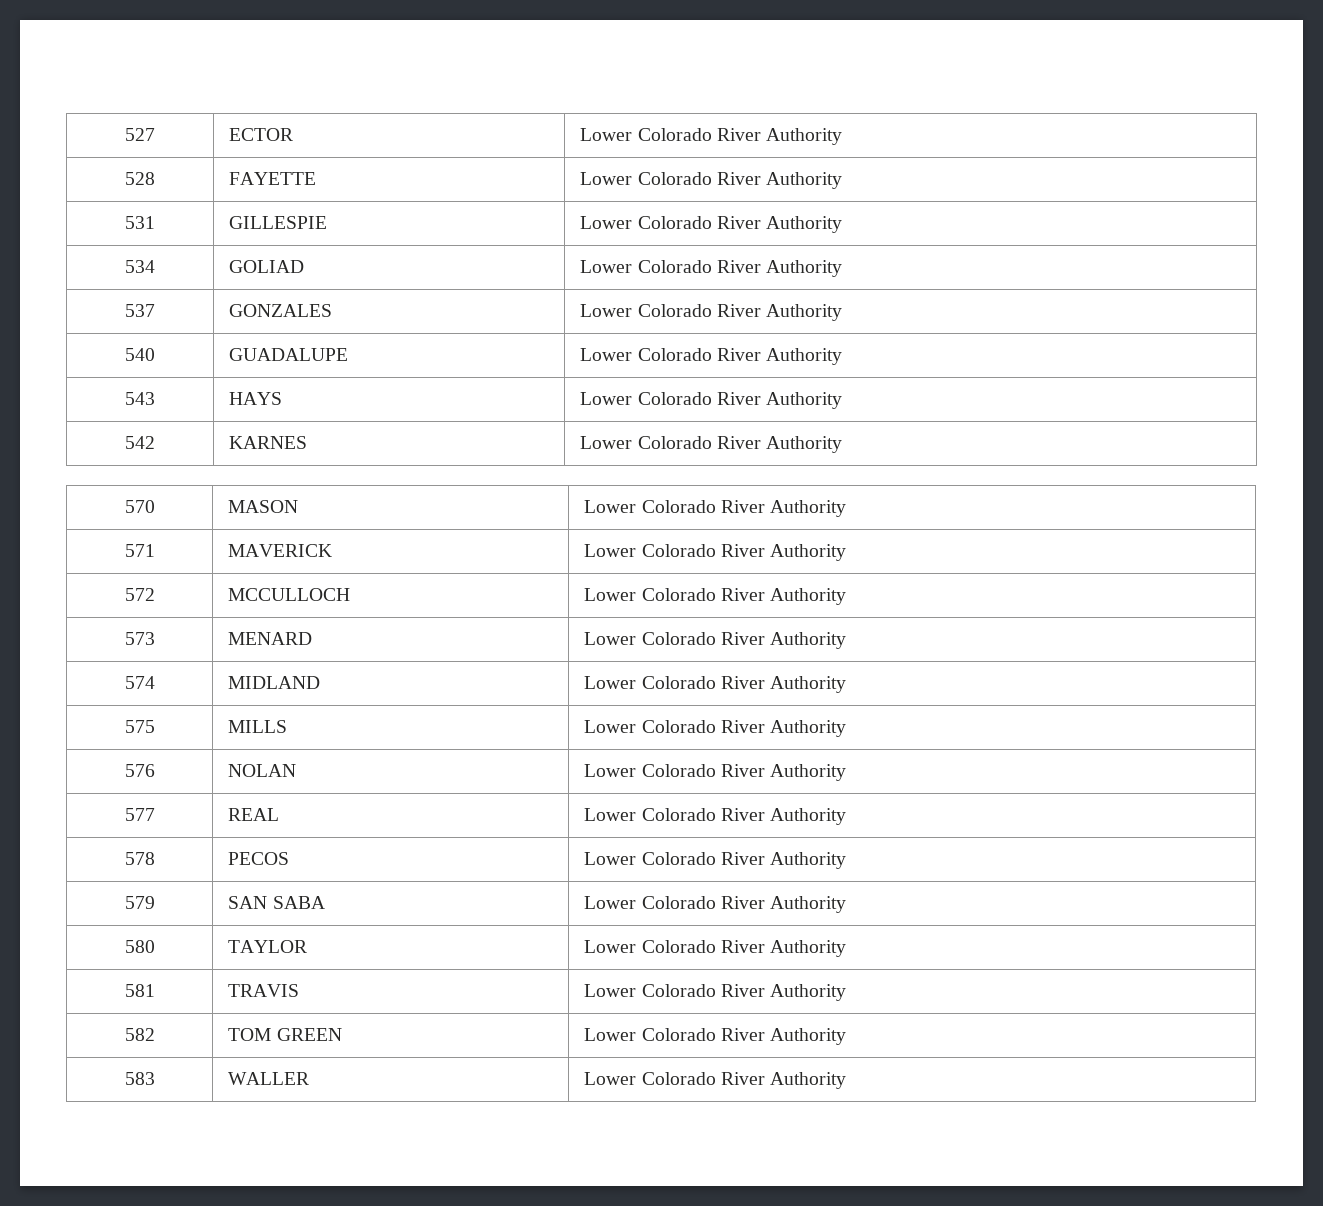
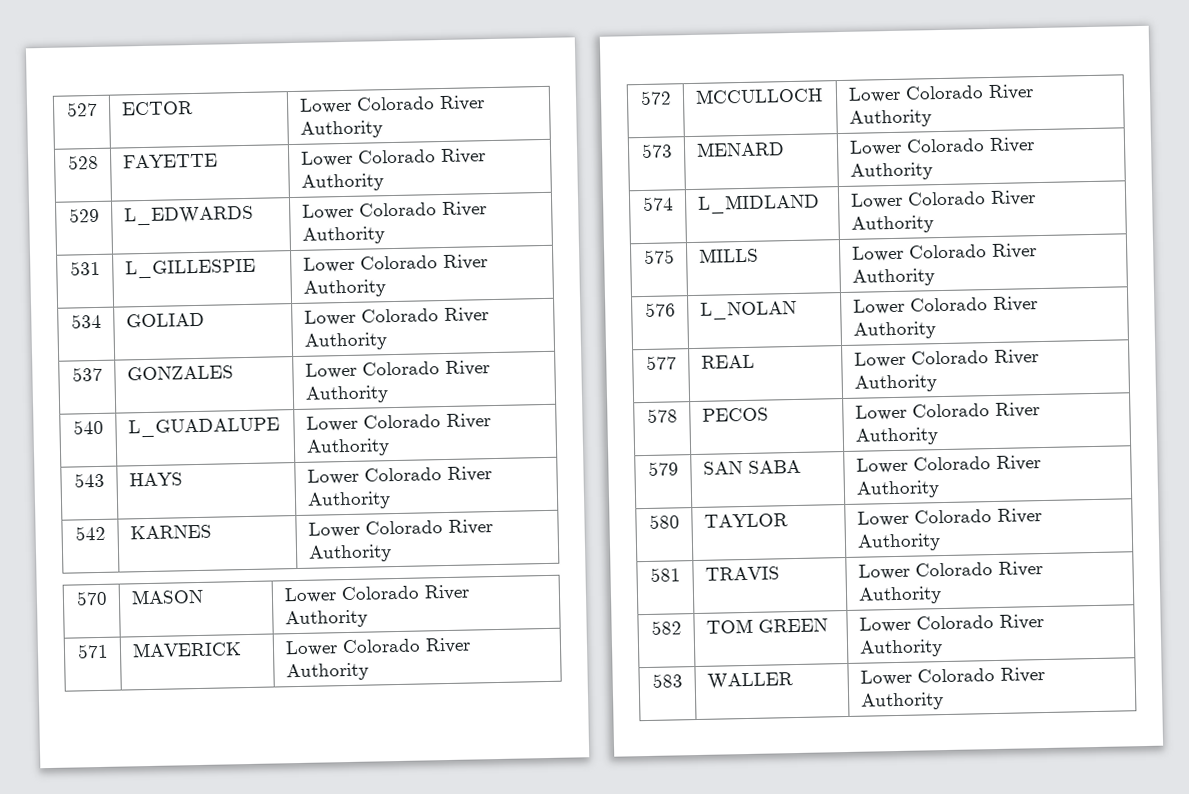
+ 529 | L_EDWARDS | Lower Colorado River Authority
- 531 | GILLESPIE | Lower Colorado River Authority
+ 531 | L_GILLESPIE | Lower Colorado River Authority
- 540 | GUADALUPE | Lower Colorado River Authority
+ 540 | L_GUADALUPE | Lower Colorado River Authority
- 574 | MIDLAND | Lower Colorado River Authority
+ 574 | L_MIDLAND | Lower Colorado River Authority
- 576 | NOLAN | Lower Colorado River Authority
+ 576 | L_NOLAN | Lower Colorado River Authority

